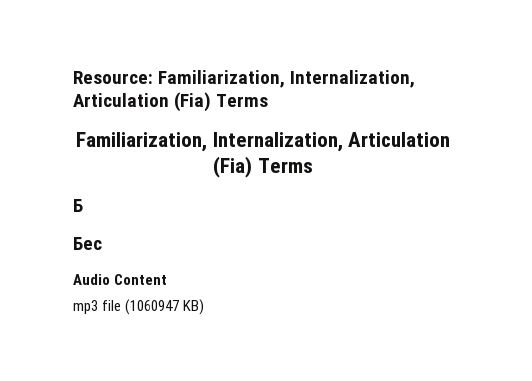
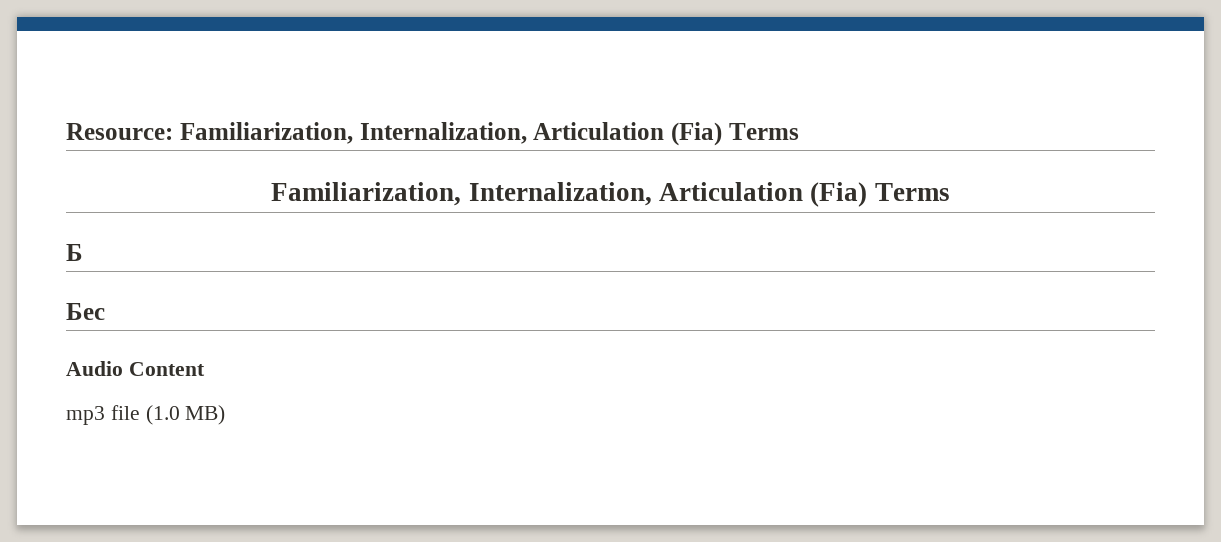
- mp3 file (1060947 KB)
+ mp3 file (1.0 MB)

